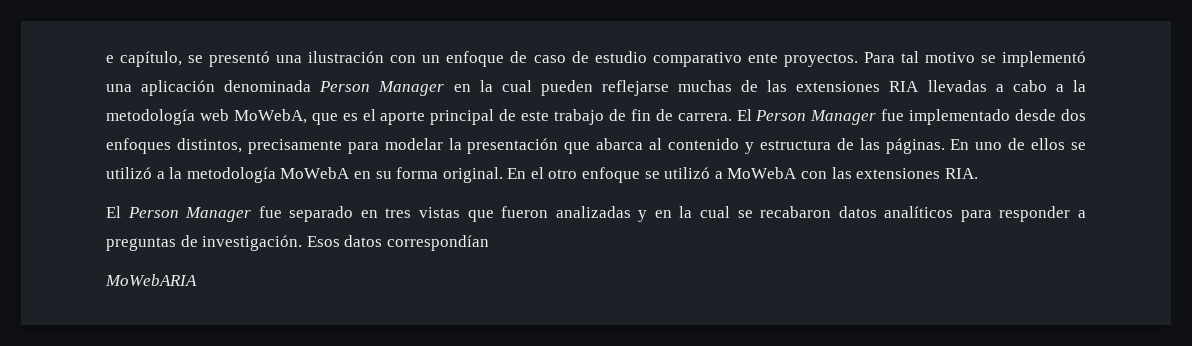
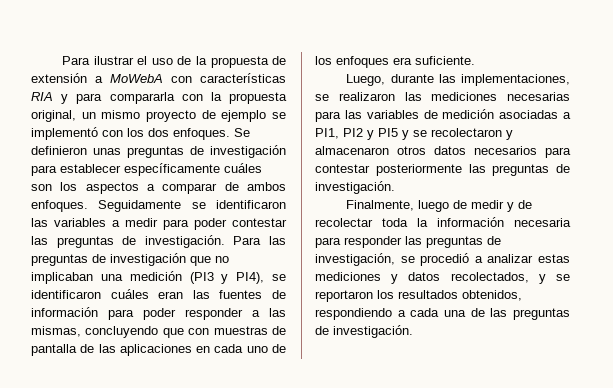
- e capítulo, se presentó una ilustración con un enfoque de caso de estudio comparativo ente proyectos. Para tal motivo se implementó una aplicación denominada Person Manager en la cual pueden reflejarse muchas de las extensiones RIA llevadas a cabo a la metodología web MoWebA, que es el aporte principal de este trabajo de fin de carrera. El Person Manager fue implementado desde dos enfoques distintos, precisamente para modelar la presentación que abarca al contenido y estructura de las páginas. En uno de ellos se utilizó a la metodología MoWebA en su forma original. En el otro enfoque se utilizó a MoWebA con las extensiones RIA.
- El Person Manager fue separado en tres vistas que fueron analizadas y en la cual se recabaron datos analíticos para responder a preguntas de investigación. Esos datos correspondían
- MoWebARIA
+ Para ilustrar el uso de la propuesta de extensión a MoWebA con características RIA y para compararla con la propuesta original, un mismo proyecto de ejemplo se implementó con los dos enfoques. Se definieron unas preguntas de investigación para establecer específicamente cuáles son los aspectos a comparar de ambos enfoques. Seguidamente se identificaron las variables a medir para poder contestar las preguntas de investigación. Para las preguntas de investigación que no implicaban una medición (PI3 y PI4), se identificaron cuáles eran las fuentes de información para poder responder a las mismas, concluyendo que con muestras de pantalla de las aplicaciones en cada uno de los enfoques era suficiente.
+ Luego, durante las implementaciones, se realizaron las mediciones necesarias para las variables de medición asociadas a PI1, PI2 y PI5 y se recolectaron y almacenaron otros datos necesarios para contestar posteriormente las preguntas de investigación.
+ Finalmente, luego de medir y de recolectar toda la información necesaria para responder las preguntas de investigación, se procedió a analizar estas mediciones y datos recolectados, y se reportaron los resultados obtenidos, respondiendo a cada una de las preguntas de investigación.

